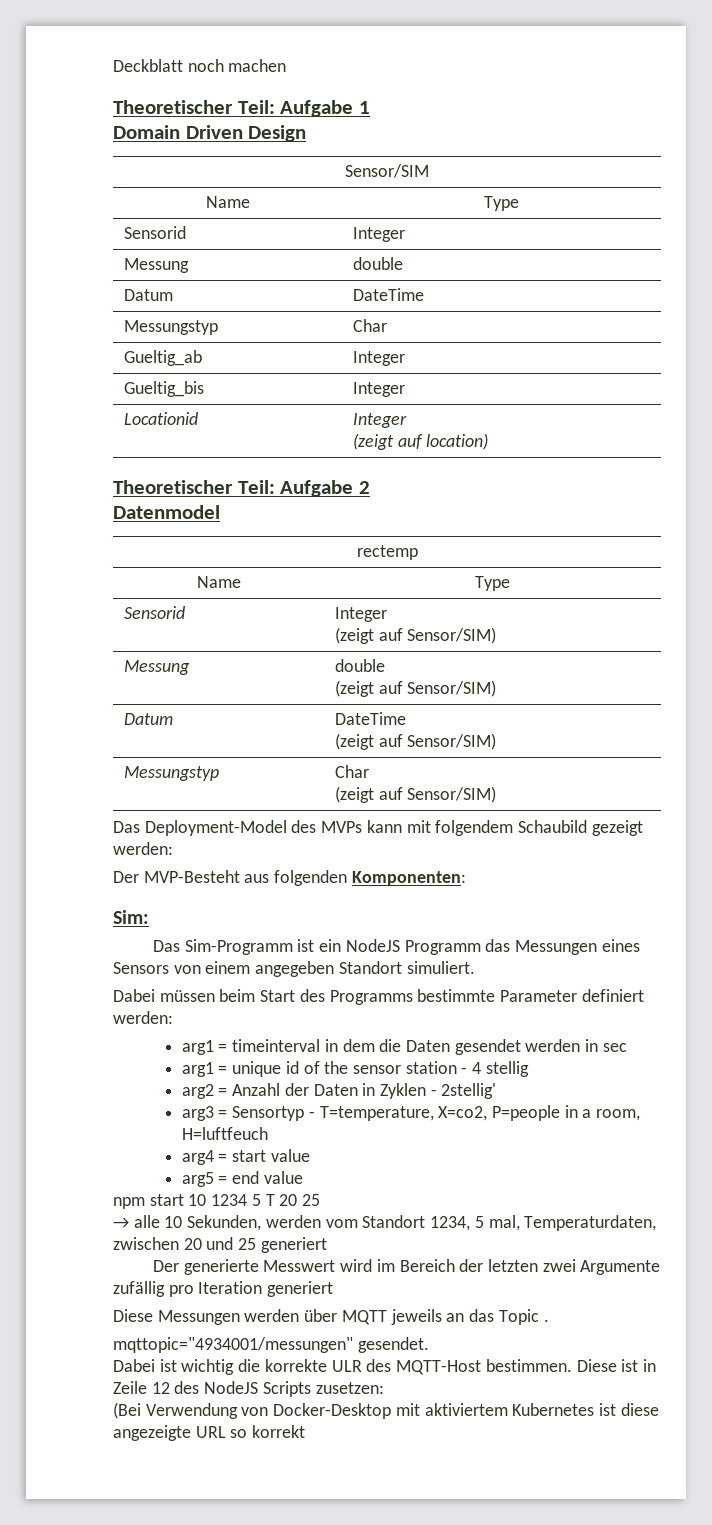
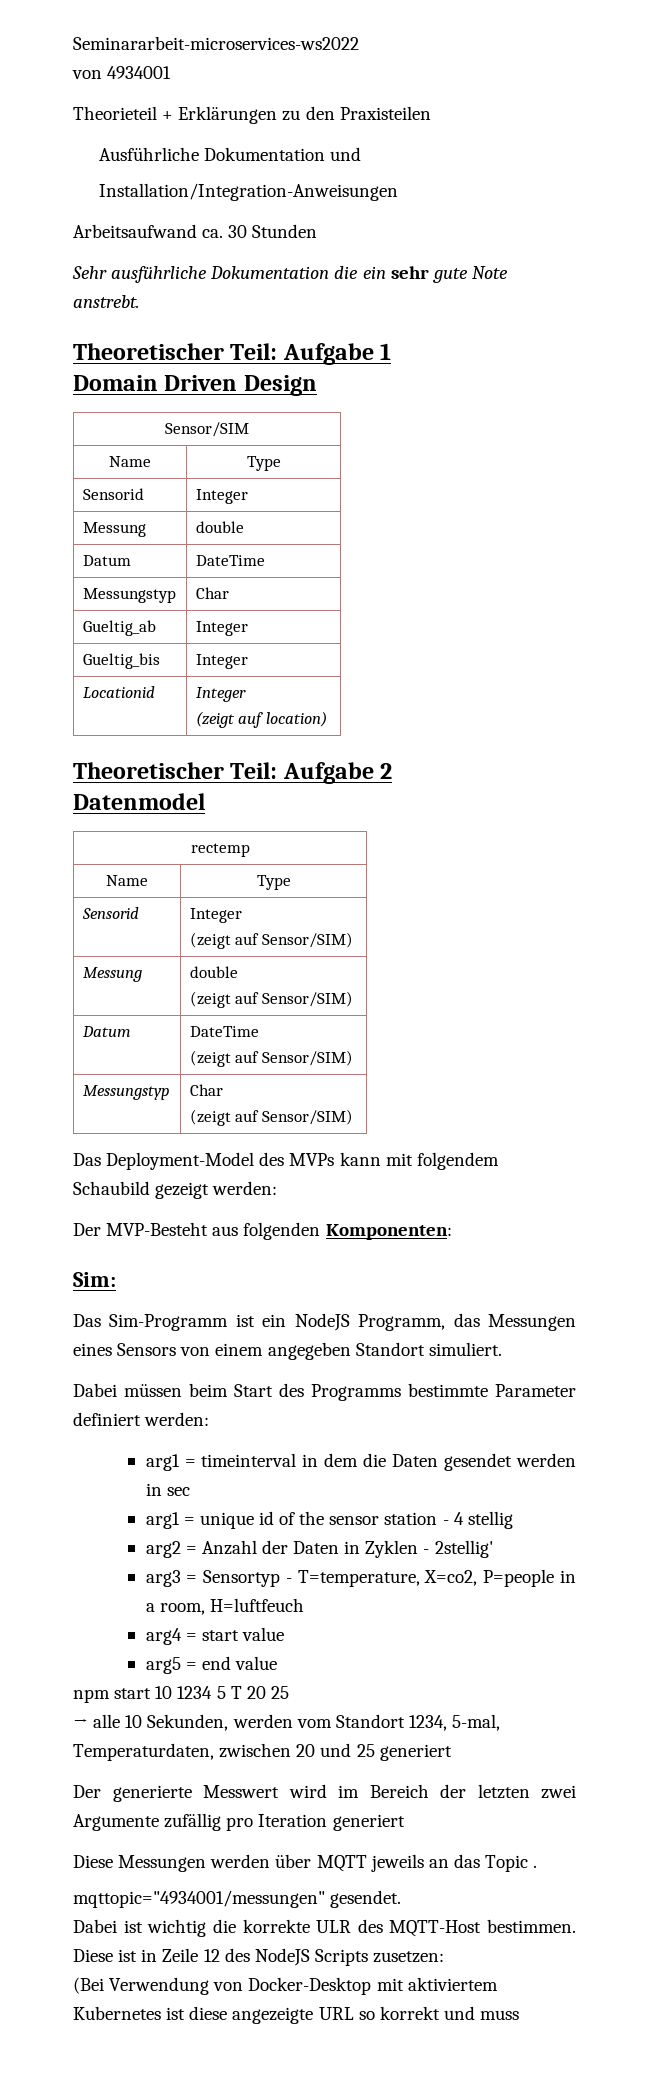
- Deckblatt noch machen
+ Seminararbeit-microservices-ws2022
+ von 4934001
+ Theorieteil + Erklärungen zu den Praxisteilen
+ Ausführliche Dokumentation und
+ Installation/Integration-Anweisungen
+ Arbeitsaufwand ca. 30 Stunden
+ Sehr ausführliche Dokumentation die ein sehr gute Note anstrebt.
- Das Sim-Programm ist ein NodeJS Programm das Messungen eines Sensors von einem angegeben Standort simuliert.
+ Das Sim-Programm ist ein NodeJS Programm, das Messungen eines Sensors von einem angegeben Standort simuliert.
- → alle 10 Sekunden, werden vom Standort 1234, 5 mal, Temperaturdaten, zwischen 20 und 25 generiert
+ → alle 10 Sekunden, werden vom Standort 1234, 5-mal, Temperaturdaten, zwischen 20 und 25 generiert
- (Bei Verwendung von Docker-Desktop mit aktiviertem Kubernetes ist diese angezeigte URL so korrekt
+ (Bei Verwendung von Docker-Desktop mit aktiviertem Kubernetes ist diese angezeigte URL so korrekt und muss

